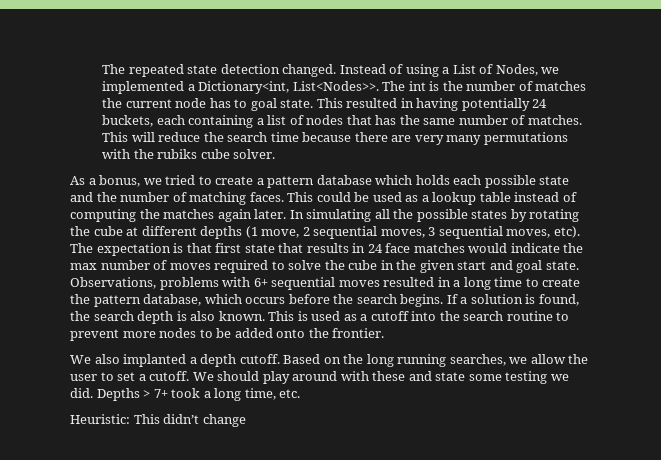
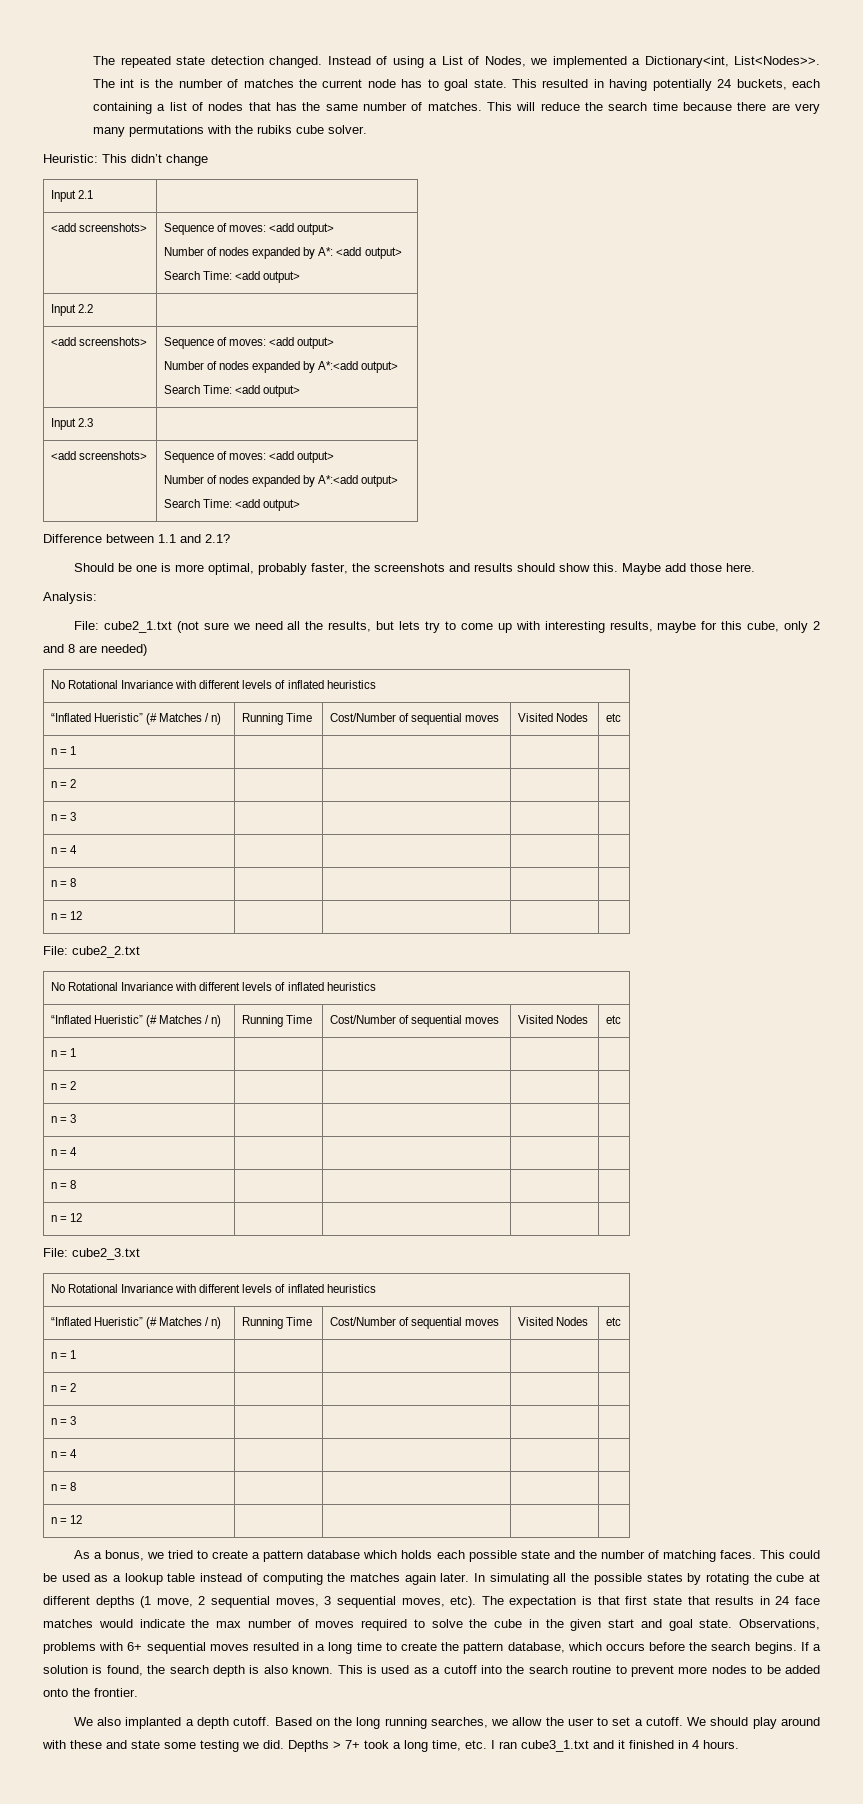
+ Heuristic: This didn’t change
+ Input 2.1 |
+ <add screenshots> | Sequence of moves: <add output>
+ Number of nodes expanded by A*: <add output>
+ Search Time: <add output>
+ Input 2.2 |
+ <add screenshots> | Sequence of moves: <add output>
+ Number of nodes expanded by A*:<add output>
+ Search Time: <add output>
+ Input 2.3 |
+ <add screenshots> | Sequence of moves: <add output>
+ Number of nodes expanded by A*:<add output>
+ Search Time: <add output>
+ Difference between 1.1 and 2.1?
+ Should be one is more optimal, probably faster, the screenshots and results should show this. Maybe add those here.
+ Analysis:
+ File: cube2_1.txt (not sure we need all the results, but lets try to come up with interesting results, maybe for this cube, only 2 and 8 are needed)
+ No Rotational Invariance with different levels of inflated heuristics
+ “Inflated Hueristic” (# Matches / n) | Running Time | Cost/Number of sequential moves | Visited Nodes | etc
+ n = 1 | | | |
+ n = 2 | | | |
+ n = 3 | | | |
+ n = 4 | | | |
+ n = 8 | | | |
+ n = 12 | | | |
+ File: cube2_2.txt
+ No Rotational Invariance with different levels of inflated heuristics
+ “Inflated Hueristic” (# Matches / n) | Running Time | Cost/Number of sequential moves | Visited Nodes | etc
+ n = 1 | | | |
+ n = 2 | | | |
+ n = 3 | | | |
+ n = 4 | | | |
+ n = 8 | | | |
+ n = 12 | | | |
+ File: cube2_3.txt
+ No Rotational Invariance with different levels of inflated heuristics
+ “Inflated Hueristic” (# Matches / n) | Running Time | Cost/Number of sequential moves | Visited Nodes | etc
+ n = 1 | | | |
+ n = 2 | | | |
+ n = 3 | | | |
+ n = 4 | | | |
+ n = 8 | | | |
+ n = 12 | | | |
- Depths > 7+ took a long time, etc.
- Heuristic: This didn’t change
+ Depths > 7+ took a long time, etc. I ran cube3_1.txt and it finished in 4 hours.

